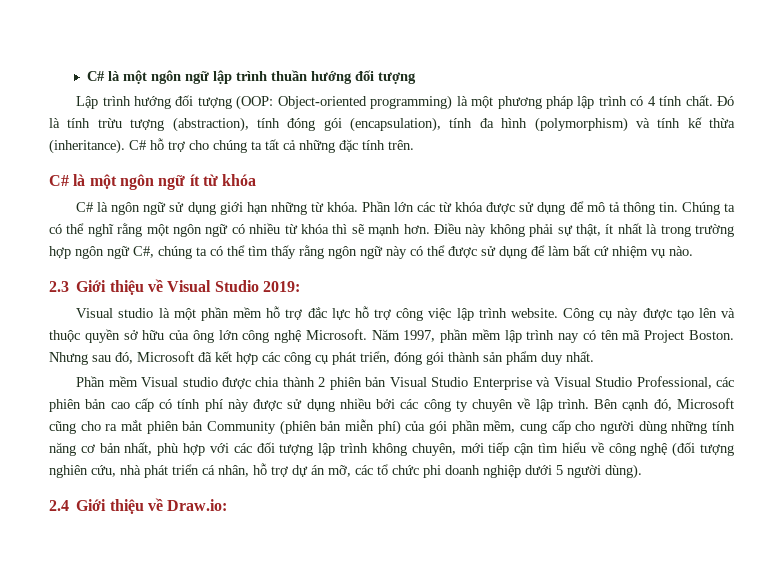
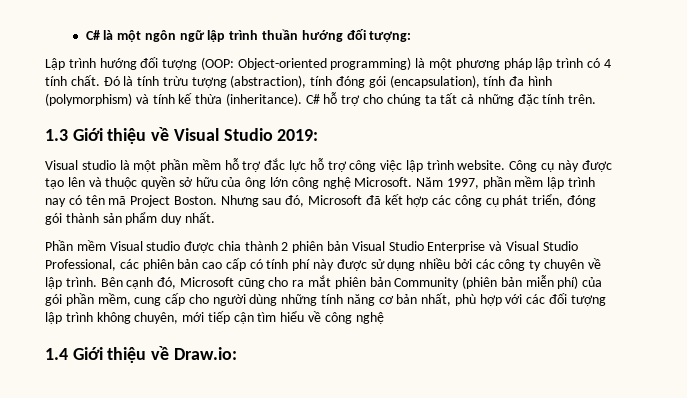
- C# là một ngôn ngữ lập trình thuần hướng đối tượng
+ C# là một ngôn ngữ lập trình thuần hướng đối tượng:
- C# là một ngôn ngữ ít từ khóa
- C# là ngôn ngữ sử dụng giới hạn những từ khóa. Phần lớn các từ khóa được sử dụng để mô tả thông tin. Chúng ta có thể nghĩ rằng một ngôn ngữ có nhiều từ khóa thì sẽ mạnh hơn. Điều này không phải sự thật, ít nhất là trong trường hợp ngôn ngữ C#, chúng ta có thể tìm thấy rằng ngôn ngữ này có thể được sử dụng để làm bất cứ nhiệm vụ nào.
- 2.3 Giới thiệu về Visual Studio 2019:
+ 1.3 Giới thiệu về Visual Studio 2019:
- Bên cạnh đó, Microsoft cũng cho ra mắt phiên bản Community (phiên bản miễn phí) của gói phần mềm, cung cấp cho người dùng những tính năng cơ bản nhất, phù hợp với các đối tượng lập trình không chuyên, mới tiếp cận tìm hiểu về công nghệ (đối tượng nghiên cứu, nhà phát triển cá nhân, hỗ trợ dự án mỡ, các tổ chức phi doanh nghiệp dưới 5 người dùng).
- 2.4 Giới thiệu về Draw.io:
+ Bên cạnh đó, Microsoft cũng cho ra mắt phiên bản Community (phiên bản miễn phí) của gói phần mềm, cung cấp cho người dùng những tính năng cơ bản nhất, phù hợp với các đối tượng lập trình không chuyên, mới tiếp cận tìm hiểu về công nghệ
+ 1.4 Giới thiệu về Draw.io:

